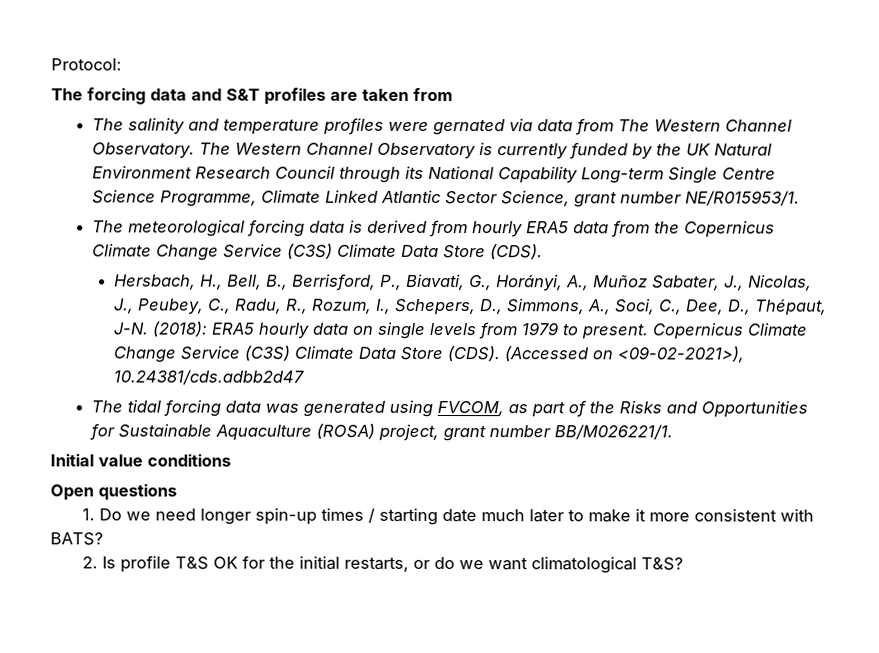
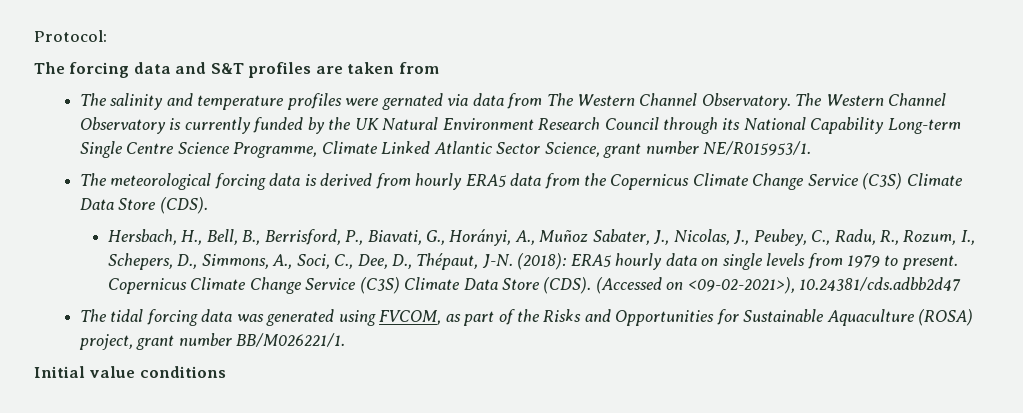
- Open questions
- 1. Do we need longer spin-up times / starting date much later to make it more consistent with BATS?
- 2. Is profile T&S OK for the initial restarts, or do we want climatological T&S?

